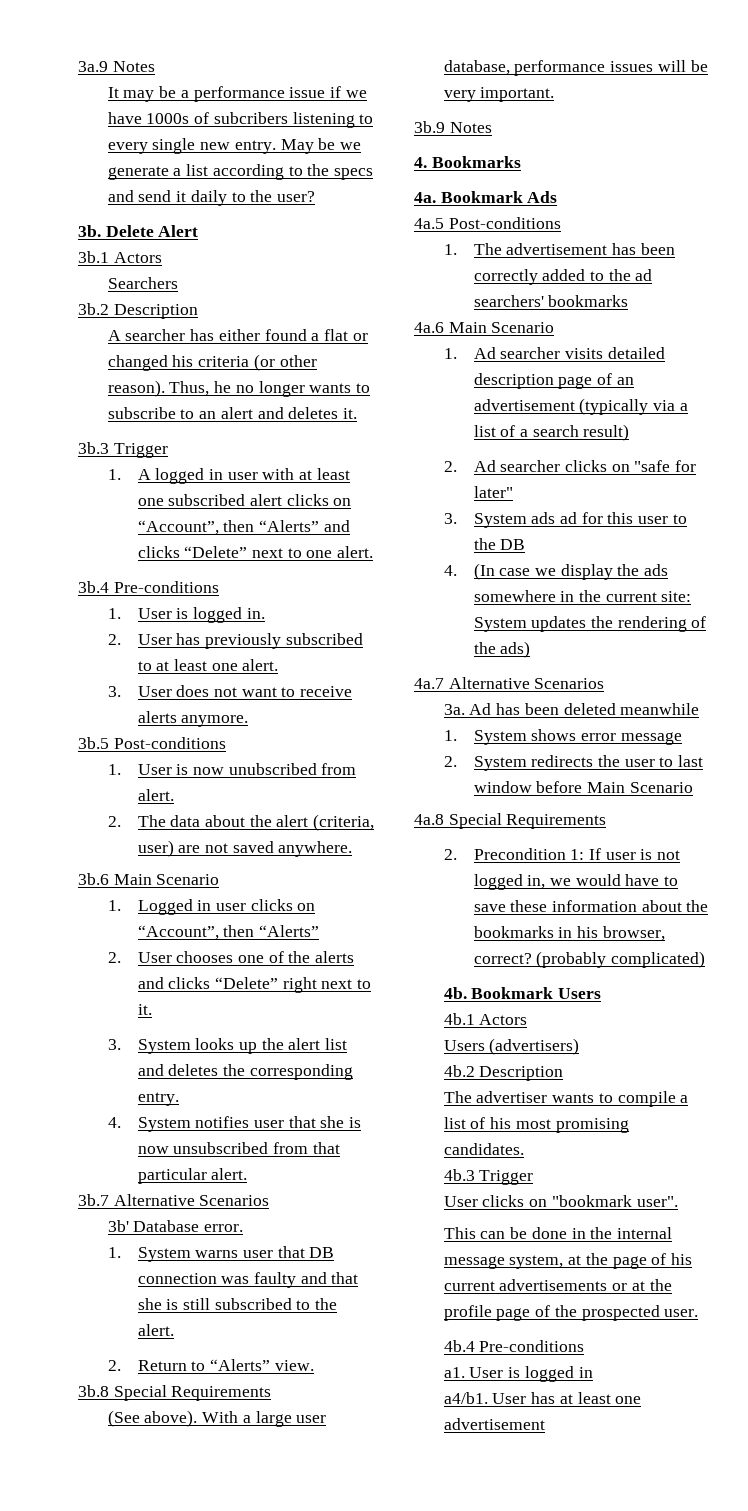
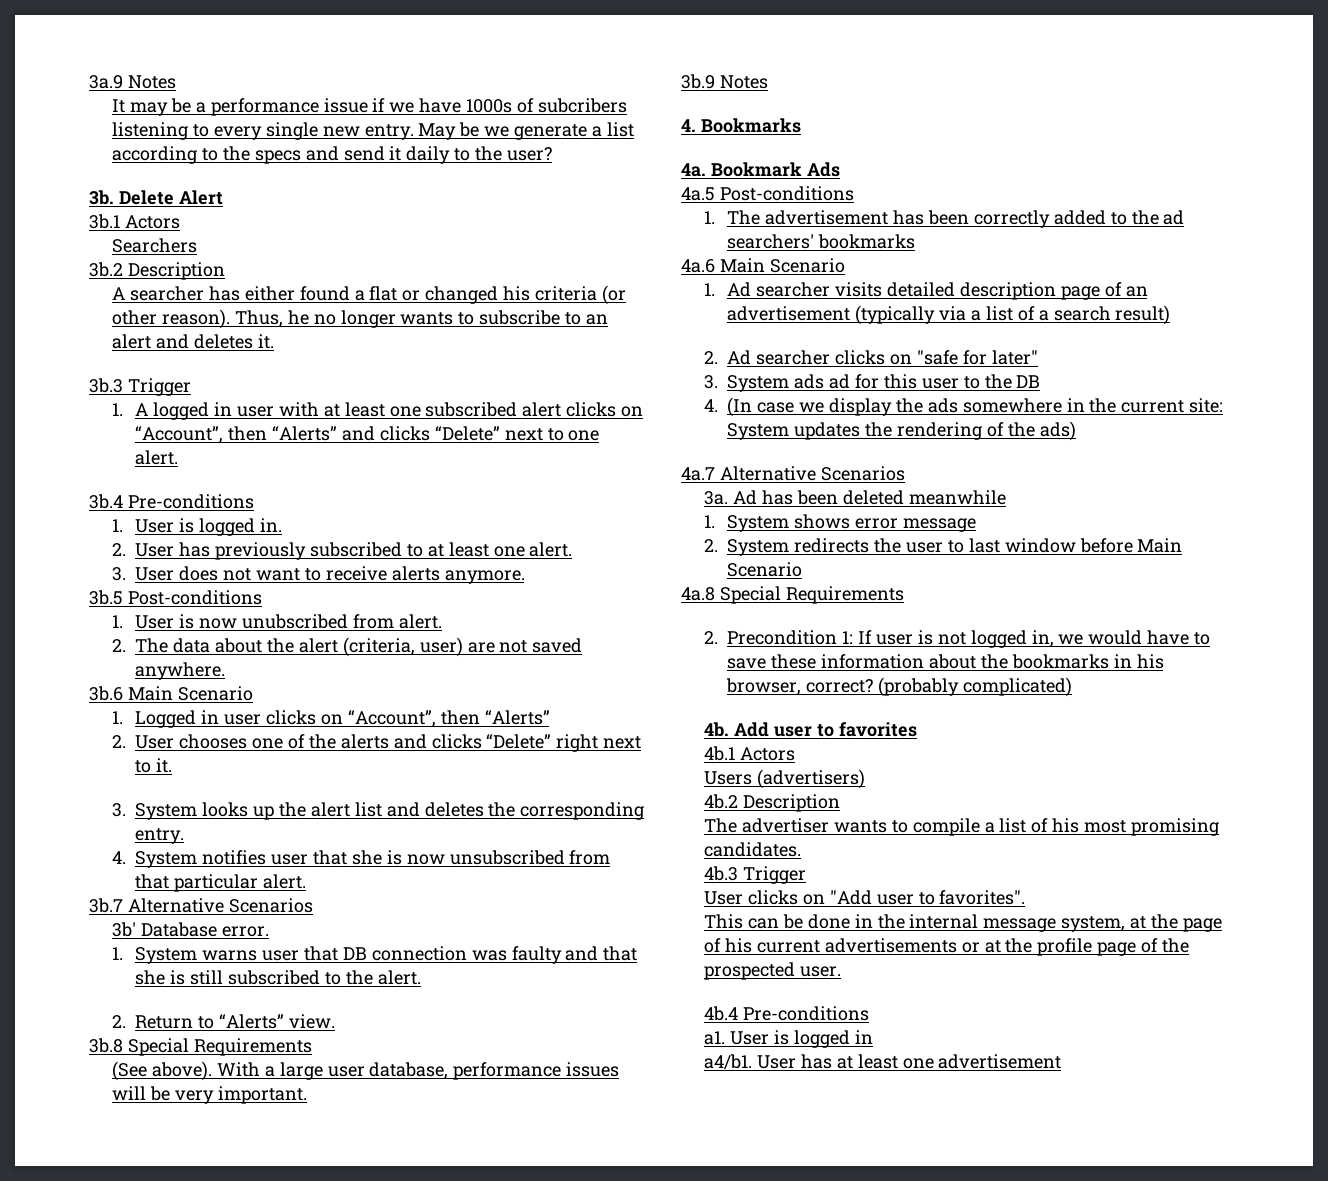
- Bookmark Users
+ Add user to favorites
- User clicks on "bookmark user".
+ User clicks on "Add user to favorites".

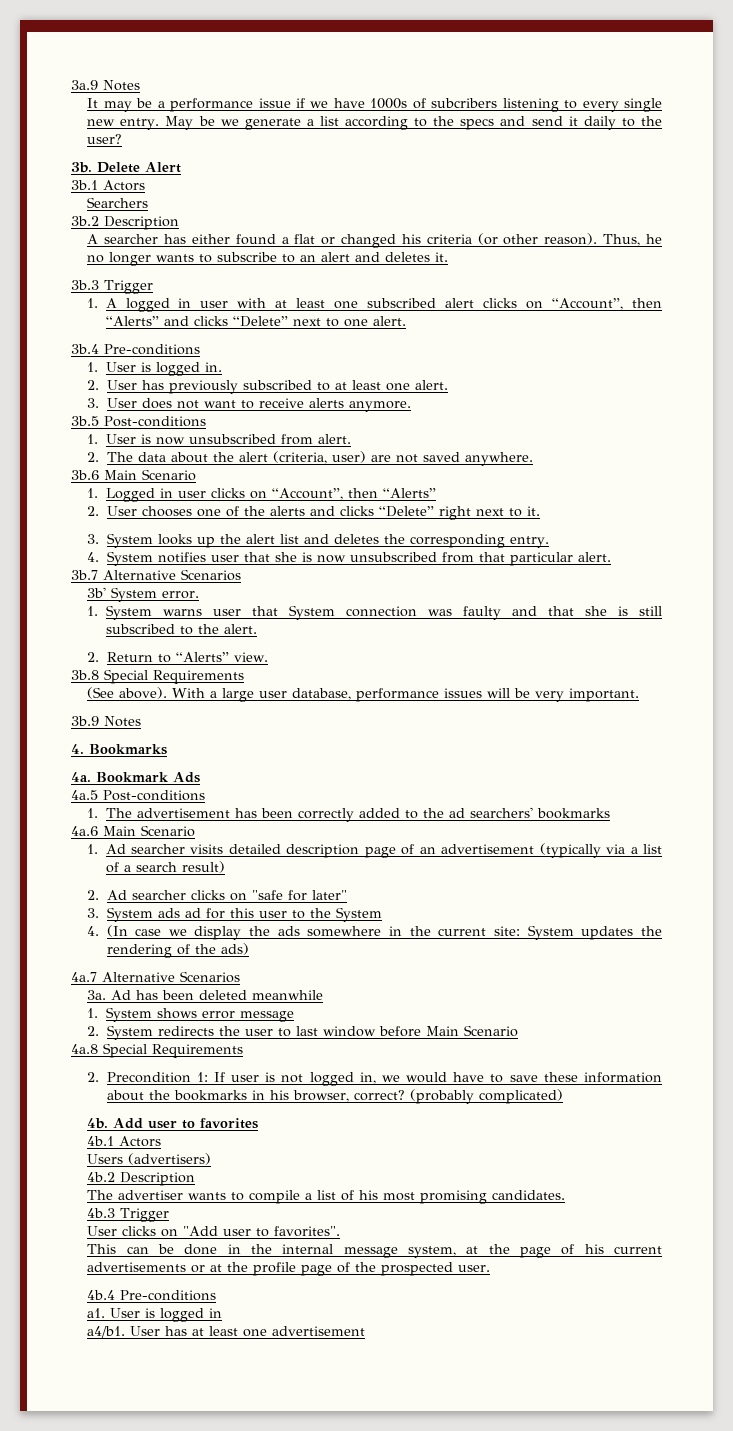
- 1. User is now unubscribed from alert.
+ 1. User is now unsubscribed from alert.
- 3b' Database error.
+ 3b' System error.
- 1. System warns user that DB connection was faulty and that she is still subscribed to the alert.
+ 1. System warns user that System connection was faulty and that she is still subscribed to the alert.
- 3. System ads ad for this user to the DB
+ 3. System ads ad for this user to the System

